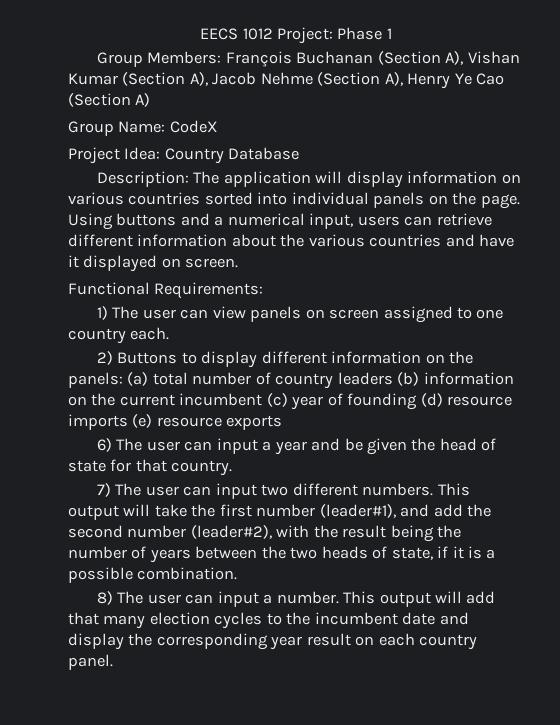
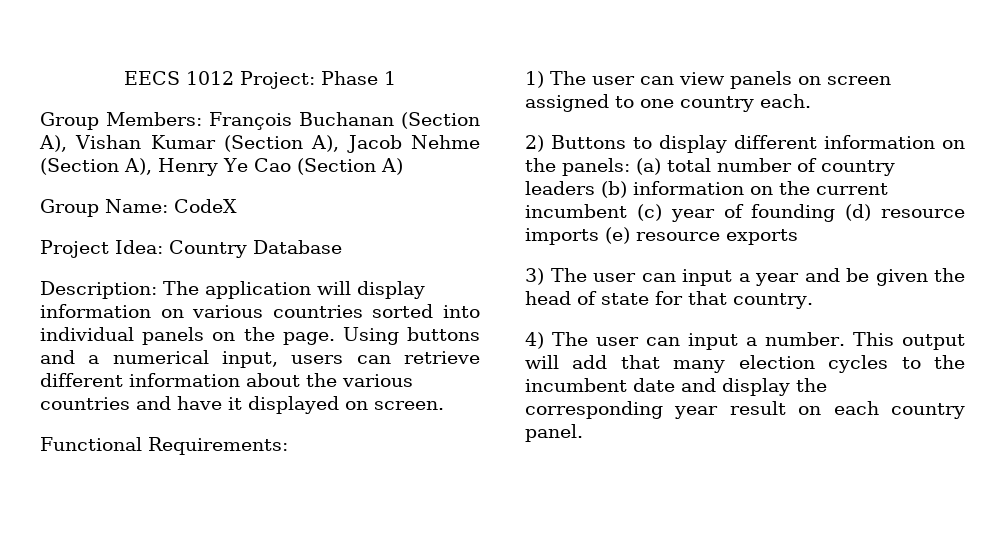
- 6) The user can input a year and be given the head of state for that country.
+ 3) The user can input a year and be given the head of state for that country.
- 7) The user can input two different numbers. This output will take the first number (leader#1), and add the second number (leader#2), with the result being the number of years between the two heads of state, if it is a possible combination.
- 8) The user can input a number.
+ 4) The user can input a number.

